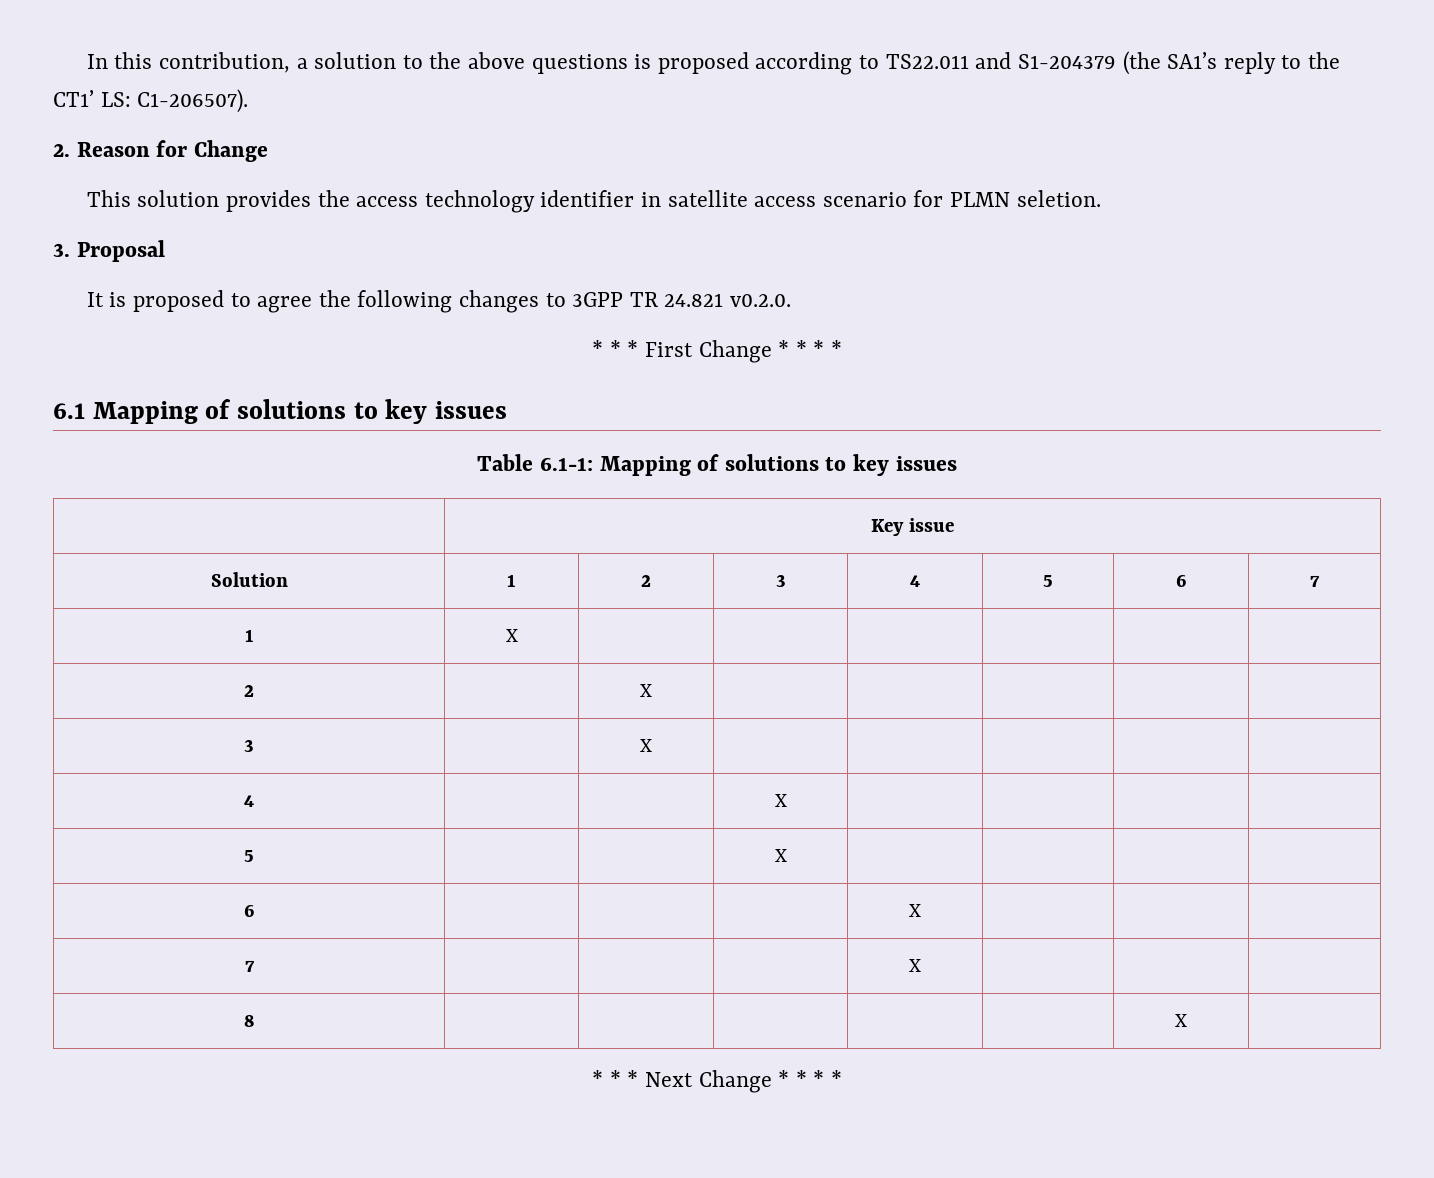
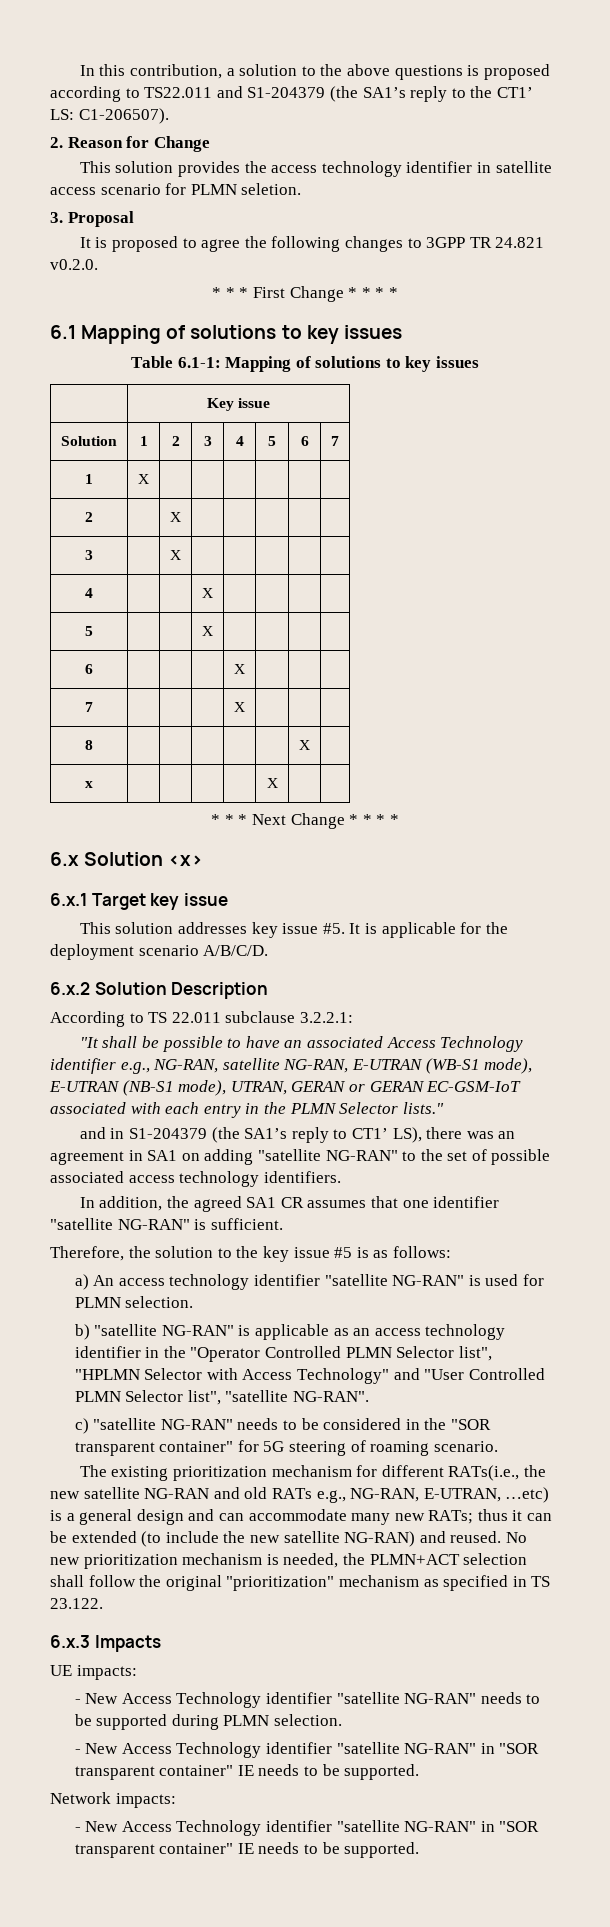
+ x | | | | | X | |
+ 6.x Solution <x>
+ 6.x.1 Target key issue
+ This solution addresses key issue #5. It is applicable for the deployment scenario A/B/C/D.
+ 6.x.2 Solution Description
+ According to TS 22.011 subclause 3.2.2.1:
+ "It shall be possible to have an associated Access Technology identifier e.g., NG-RAN, satellite NG-RAN, E-UTRAN (WB-S1 mode), E-UTRAN (NB-S1 mode), UTRAN, GERAN or GERAN EC-GSM-IoT associated with each entry in the PLMN Selector lists."
+ and in S1-204379 (the SA1’s reply to CT1’ LS), there was an agreement in SA1 on adding "satellite NG-RAN" to the set of possible associated access technology identifiers.
+ In addition, the agreed SA1 CR assumes that one identifier "satellite NG-RAN" is sufficient.
+ Therefore, the solution to the key issue #5 is as follows:
+ a) An access technology identifier "satellite NG-RAN" is used for PLMN selection.
+ b) "satellite NG-RAN" is applicable as an access technology identifier in the "Operator Controlled PLMN Selector list", "HPLMN Selector with Access Technology" and "User Controlled PLMN Selector list", "satellite NG-RAN".
+ c) "satellite NG-RAN" needs to be considered in the "SOR transparent container" for 5G steering of roaming scenario.
+ The existing prioritization mechanism for different RATs(i.e., the new satellite NG-RAN and old RATs e.g., NG-RAN, E-UTRAN, …etc) is a general design and can accommodate many new RATs; thus it can be extended (to include the new satellite NG-RAN) and reused. No new prioritization mechanism is needed, the PLMN+ACT selection shall follow the original "prioritization" mechanism as specified in TS 23.122.
+ 6.x.3 Impacts
+ UE impacts:
+ - New Access Technology identifier "satellite NG-RAN" needs to be supported during PLMN selection.
+ - New Access Technology identifier "satellite NG-RAN" in "SOR transparent container" IE needs to be supported.
+ Network impacts:
+ - New Access Technology identifier "satellite NG-RAN" in "SOR transparent container" IE needs to be supported.

